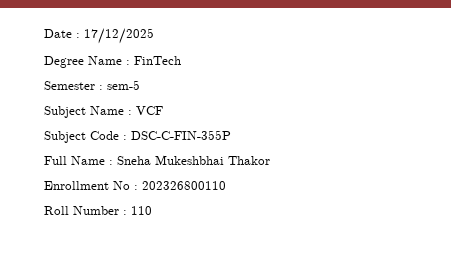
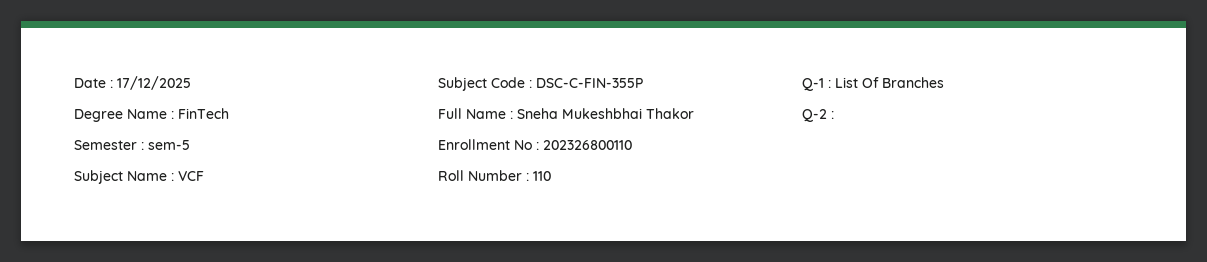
+ Q-1 : List Of Branches
+ Q-2 :

